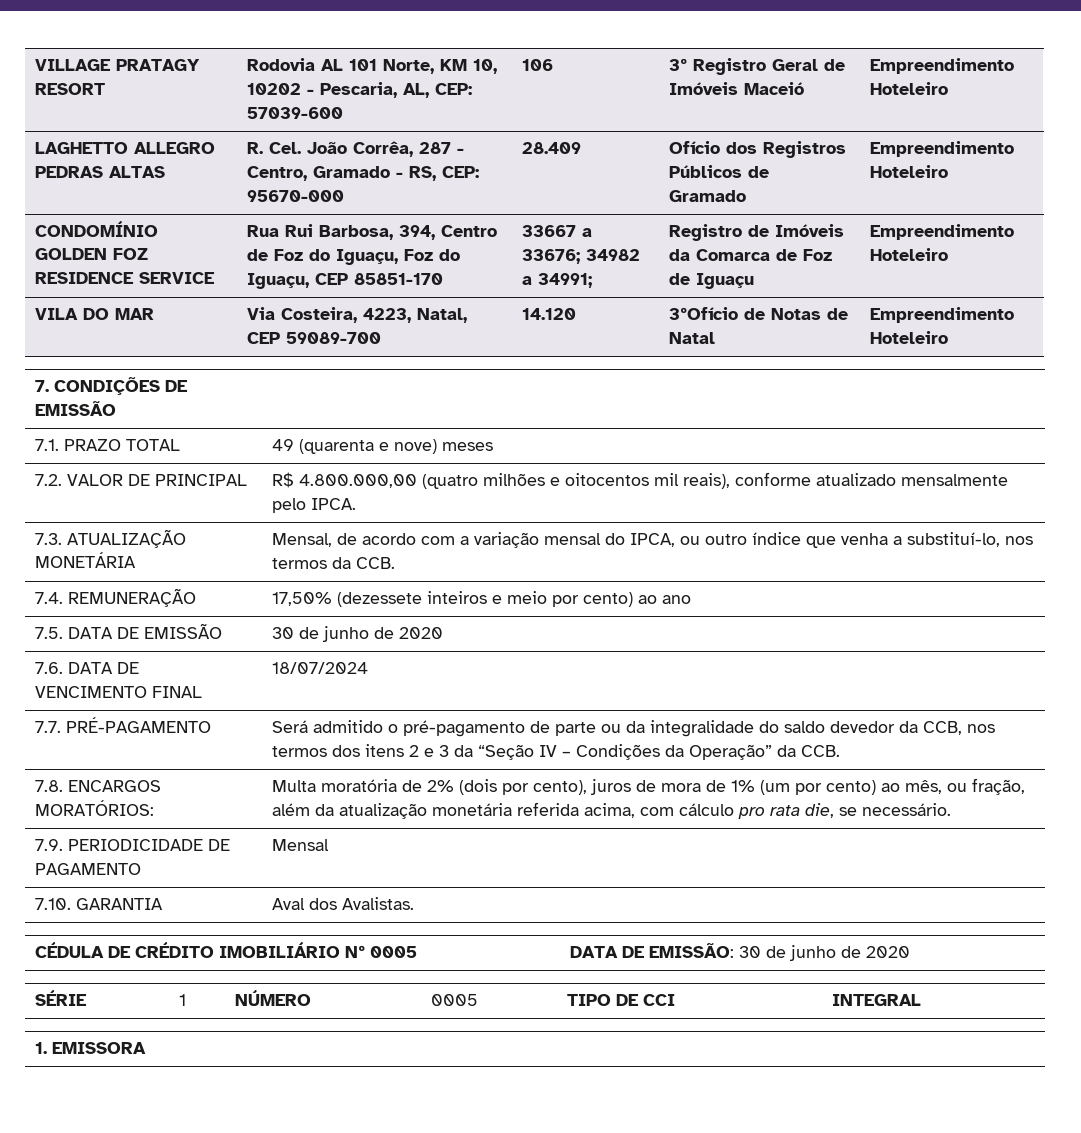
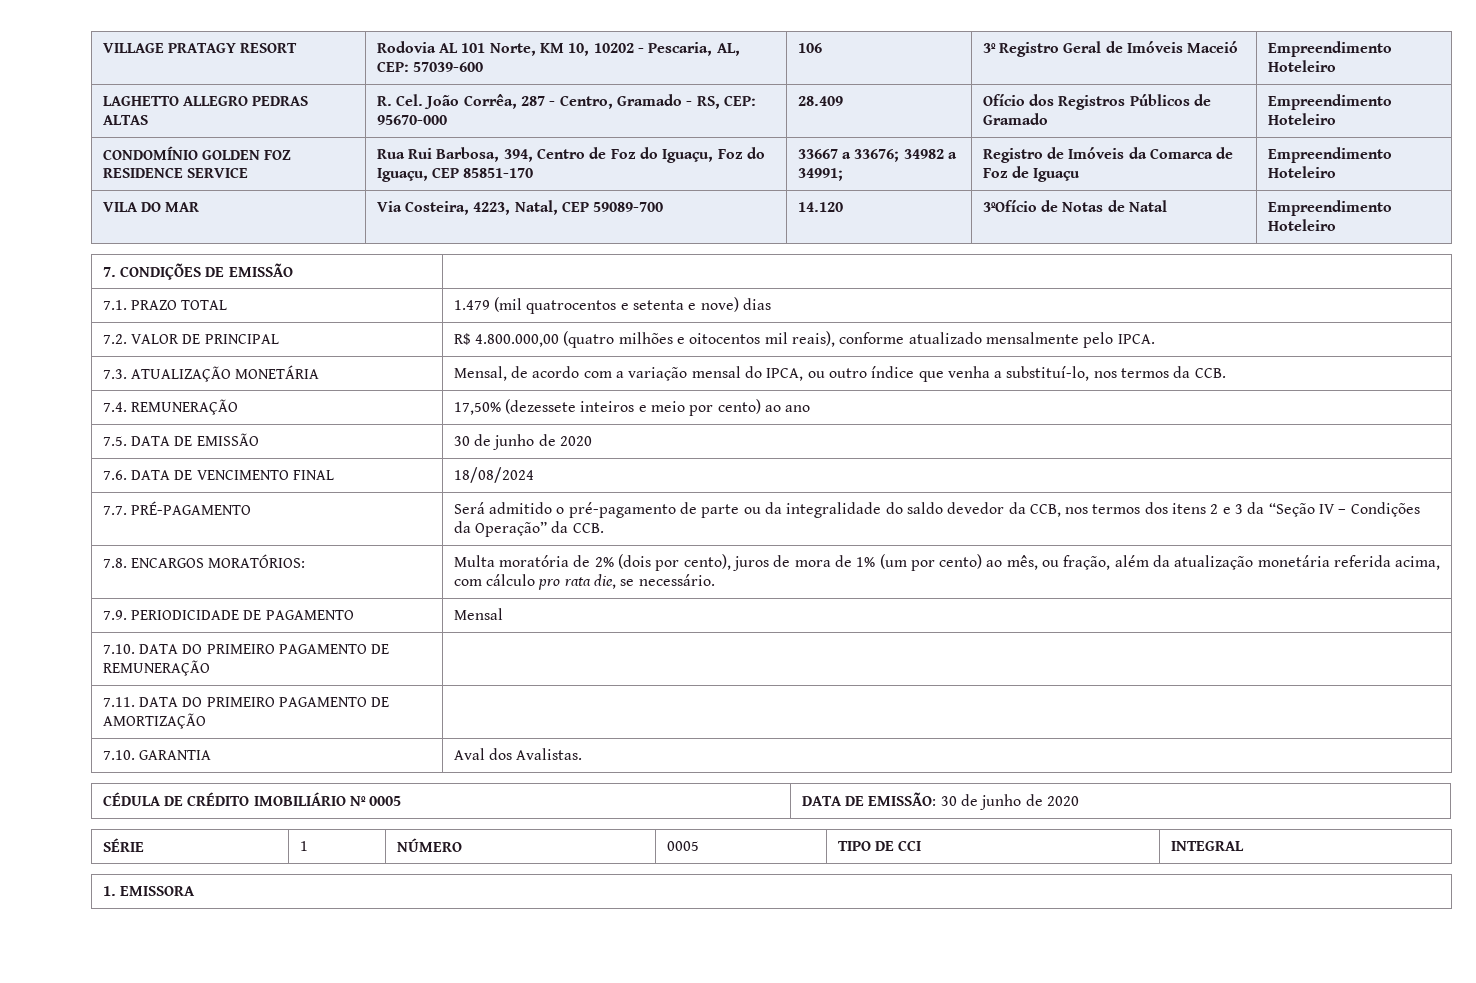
- 7.1. PRAZO TOTAL | 49 (quarenta e nove) meses
+ 7.1. PRAZO TOTAL | 1.479 (mil quatrocentos e setenta e nove) dias
- 7.6. DATA DE VENCIMENTO FINAL | 18/07/2024
+ 7.6. DATA DE VENCIMENTO FINAL | 18/08/2024
+ 7.10. DATA DO PRIMEIRO PAGAMENTO DE REMUNERAÇÃO |
+ 7.11. DATA DO PRIMEIRO PAGAMENTO DE AMORTIZAÇÃO |

